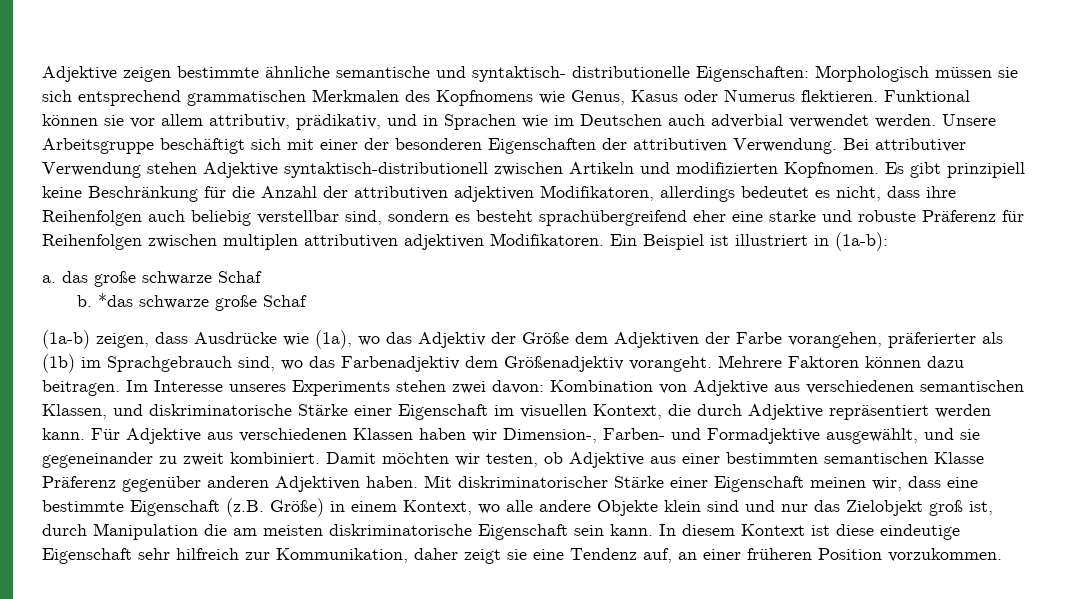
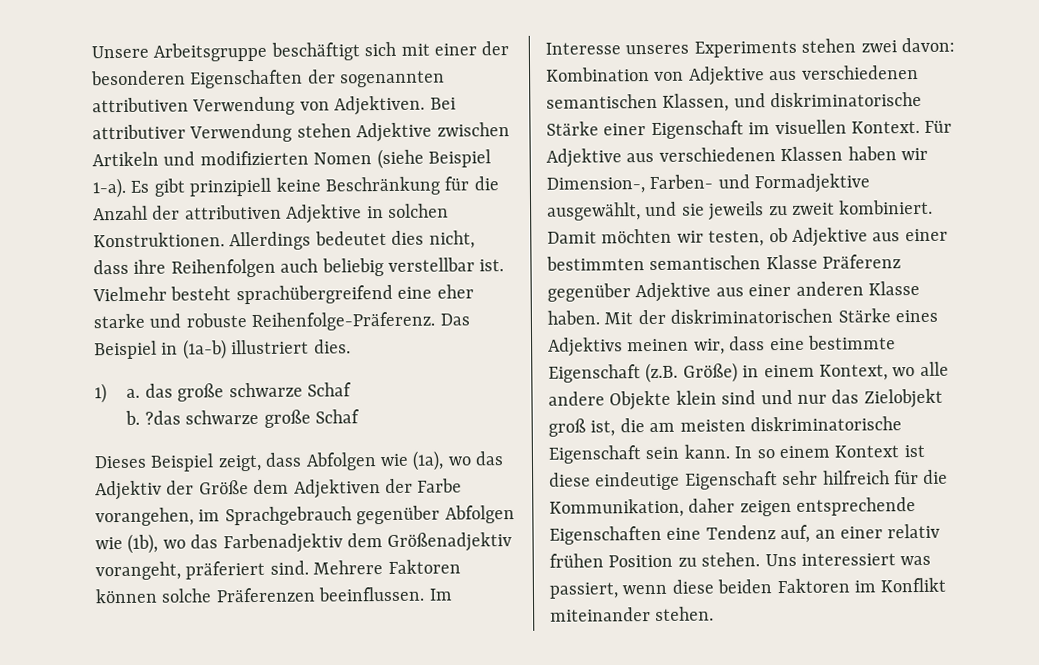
- Adjektive zeigen bestimmte ähnliche semantische und syntaktisch- distributionelle Eigenschaften: Morphologisch müssen sie sich entsprechend grammatischen Merkmalen des Kopfnomens wie Genus, Kasus oder Numerus flektieren. Funktional können sie vor allem attributiv, prädikativ, und in Sprachen wie im Deutschen auch adverbial verwendet werden. Unsere Arbeitsgruppe beschäftigt sich mit einer der besonderen Eigenschaften der attributiven Verwendung.
+ Unsere Arbeitsgruppe beschäftigt sich mit einer der besonderen Eigenschaften der sogenannten attributiven Verwendung von Adjektiven.
- Bei attributiver Verwendung stehen Adjektive syntaktisch-distributionell zwischen Artikeln und modifizierten Kopfnomen.
+ Bei attributiver Verwendung stehen Adjektive zwischen Artikeln und modifizierten Nomen (siehe Beispiel 1-a).
- Es gibt prinzipiell keine Beschränkung für die Anzahl der attributiven adjektiven Modifikatoren, allerdings bedeutet es nicht, dass ihre Reihenfolgen auch beliebig verstellbar sind, sondern es besteht sprachübergreifend eher eine starke und robuste Präferenz für Reihenfolgen zwischen multiplen attributiven adjektiven Modifikatoren. Ein Beispiel ist illustriert in (1a-b):
- a. das große schwarze Schaf
+ Es gibt prinzipiell keine Beschränkung für die Anzahl der attributiven Adjektive in solchen Konstruktionen. Allerdings bedeutet dies nicht, dass ihre Reihenfolgen auch beliebig verstellbar ist. Vielmehr besteht sprachübergreifend eine eher starke und robuste Reihenfolge-Präferenz. Das Beispiel in (1a-b) illustriert dies.
+ 1) a. das große schwarze Schaf
- *das schwarze große Schaf
+ ?das schwarze große Schaf
- (1a-b) zeigen, dass Ausdrücke wie (1a), wo das Adjektiv der Größe dem Adjektiven der Farbe vorangehen, präferierter als (1b) im Sprachgebrauch sind, wo das Farbenadjektiv dem Größenadjektiv vorangeht. Mehrere Faktoren können dazu beitragen.
+ Dieses Beispiel zeigt, dass Abfolgen wie (1a), wo das Adjektiv der Größe dem Adjektiven der Farbe vorangehen, im Sprachgebrauch gegenüber Abfolgen wie (1b), wo das Farbenadjektiv dem Größenadjektiv vorangeht, präferiert sind. Mehrere Faktoren können solche Präferenzen beeinflussen.
- Im Interesse unseres Experiments stehen zwei davon: Kombination von Adjektive aus verschiedenen semantischen Klassen, und diskriminatorische Stärke einer Eigenschaft im visuellen Kontext, die durch Adjektive repräsentiert werden kann.
+ Im Interesse unseres Experiments stehen zwei davon: Kombination von Adjektive aus verschiedenen semantischen Klassen, und diskriminatorische Stärke einer Eigenschaft im visuellen Kontext.
- Für Adjektive aus verschiedenen Klassen haben wir Dimension-, Farben- und Formadjektive ausgewählt, und sie gegeneinander zu zweit kombiniert.
+ Für Adjektive aus verschiedenen Klassen haben wir Dimension-, Farben- und Formadjektive ausgewählt, und sie jeweils zu zweit kombiniert.
- Damit möchten wir testen, ob Adjektive aus einer bestimmten semantischen Klasse Präferenz gegenüber anderen Adjektiven haben. Mit diskriminatorischer Stärke einer Eigenschaft meinen wir, dass eine bestimmte Eigenschaft (z.B. Größe) in einem Kontext, wo alle andere Objekte klein sind und nur das Zielobjekt groß ist, durch Manipulation die am meisten diskriminatorische Eigenschaft sein kann.
+ Damit möchten wir testen, ob Adjektive aus einer bestimmten semantischen Klasse Präferenz gegenüber Adjektive aus einer anderen Klasse haben. Mit der diskriminatorischen Stärke eines Adjektivs meinen wir, dass eine bestimmte Eigenschaft (z.B. Größe) in einem Kontext, wo alle andere Objekte klein sind und nur das Zielobjekt groß ist, die am meisten diskriminatorische Eigenschaft sein kann.
- In diesem Kontext ist diese eindeutige Eigenschaft sehr hilfreich zur Kommunikation, daher zeigt sie eine Tendenz auf, an einer früheren Position vorzukommen.
+ In so einem Kontext ist diese eindeutige Eigenschaft sehr hilfreich für die Kommunikation, daher zeigen entsprechende Eigenschaften eine Tendenz auf, an einer relativ frühen Position zu stehen. Uns interessiert was passiert, wenn diese beiden Faktoren im Konflikt miteinander stehen.

